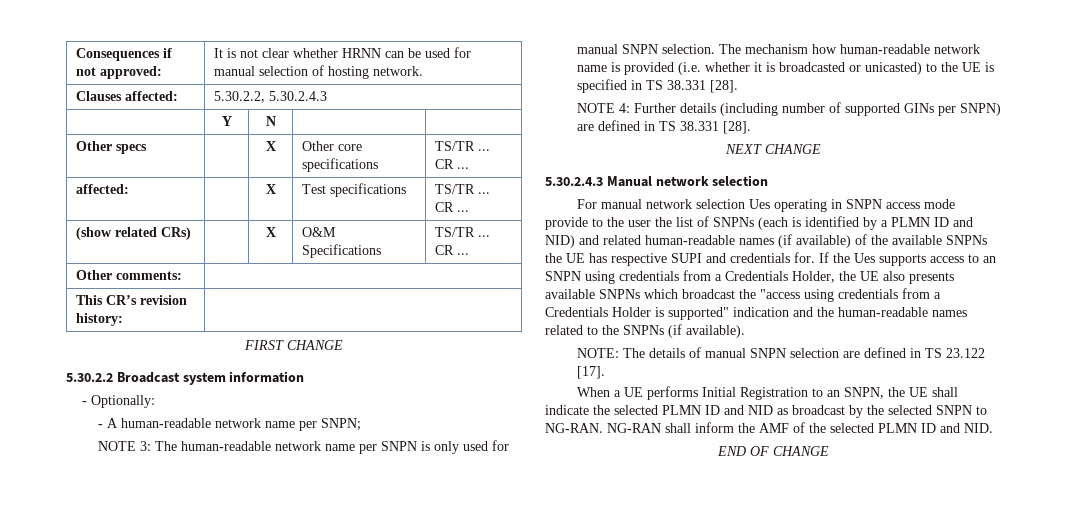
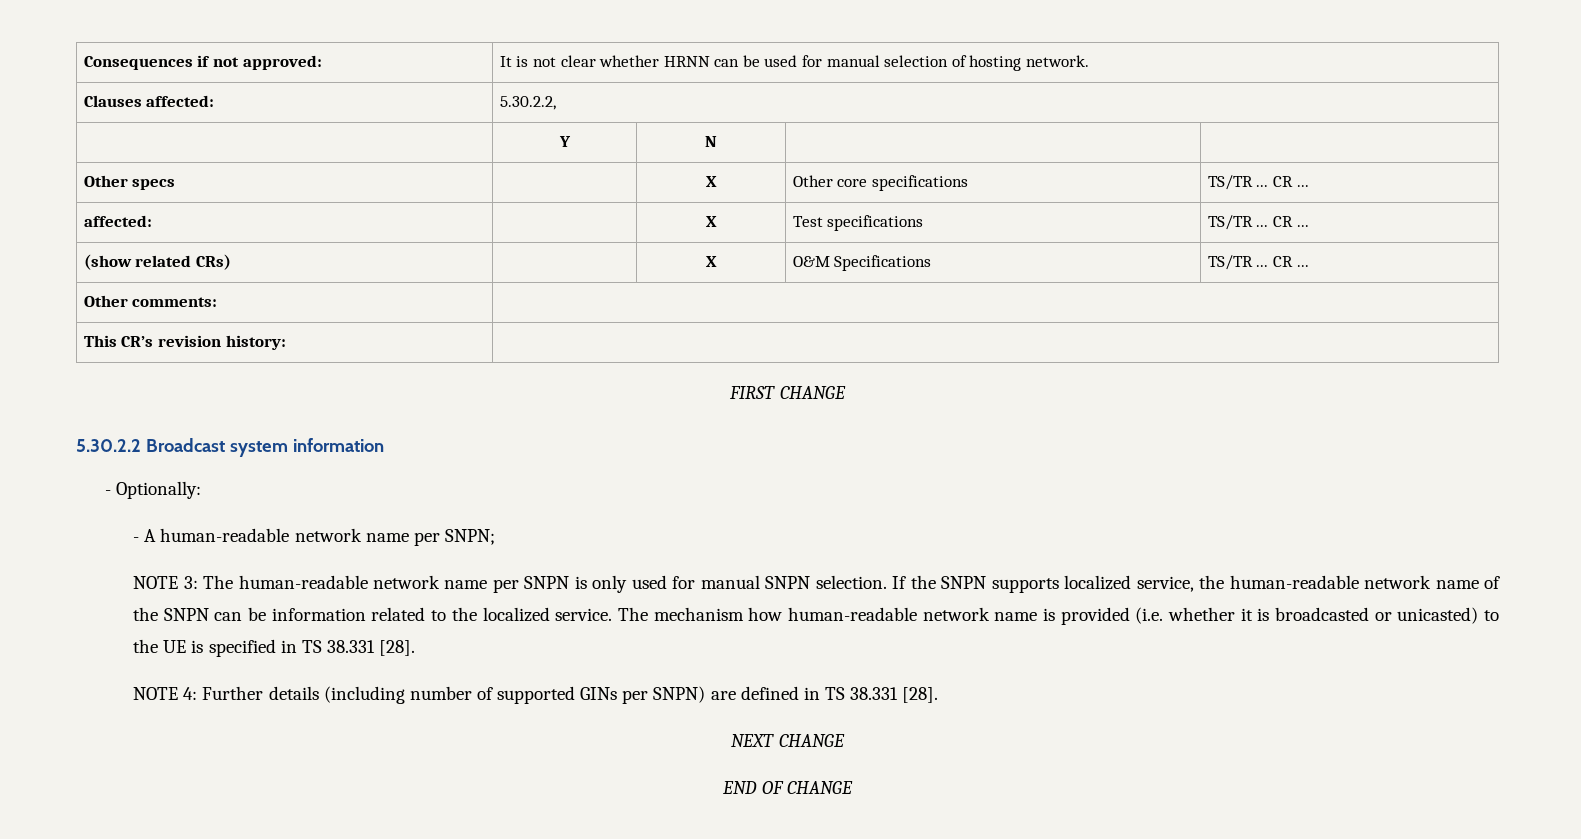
- Clauses affected: | 5.30.2.2, 5.30.2.4.3
+ Clauses affected: | 5.30.2.2,
+ If the SNPN supports localized service, the human-readable network name of the SNPN can be information related to the localized service.
- 5.30.2.4.3 Manual network selection
- For manual network selection Ues operating in SNPN access mode provide to the user the list of SNPNs (each is identified by a PLMN ID and NID) and related human-readable names (if available) of the available SNPNs the UE has respective SUPI and credentials for. If the Ues supports access to an SNPN using credentials from a Credentials Holder, the UE also presents available SNPNs which broadcast the "access using credentials from a Credentials Holder is supported" indication and the human-readable names related to the SNPNs (if available).
- NOTE: The details of manual SNPN selection are defined in TS 23.122 [17].
- When a UE performs Initial Registration to an SNPN, the UE shall indicate the selected PLMN ID and NID as broadcast by the selected SNPN to NG-RAN. NG-RAN shall inform the AMF of the selected PLMN ID and NID.

